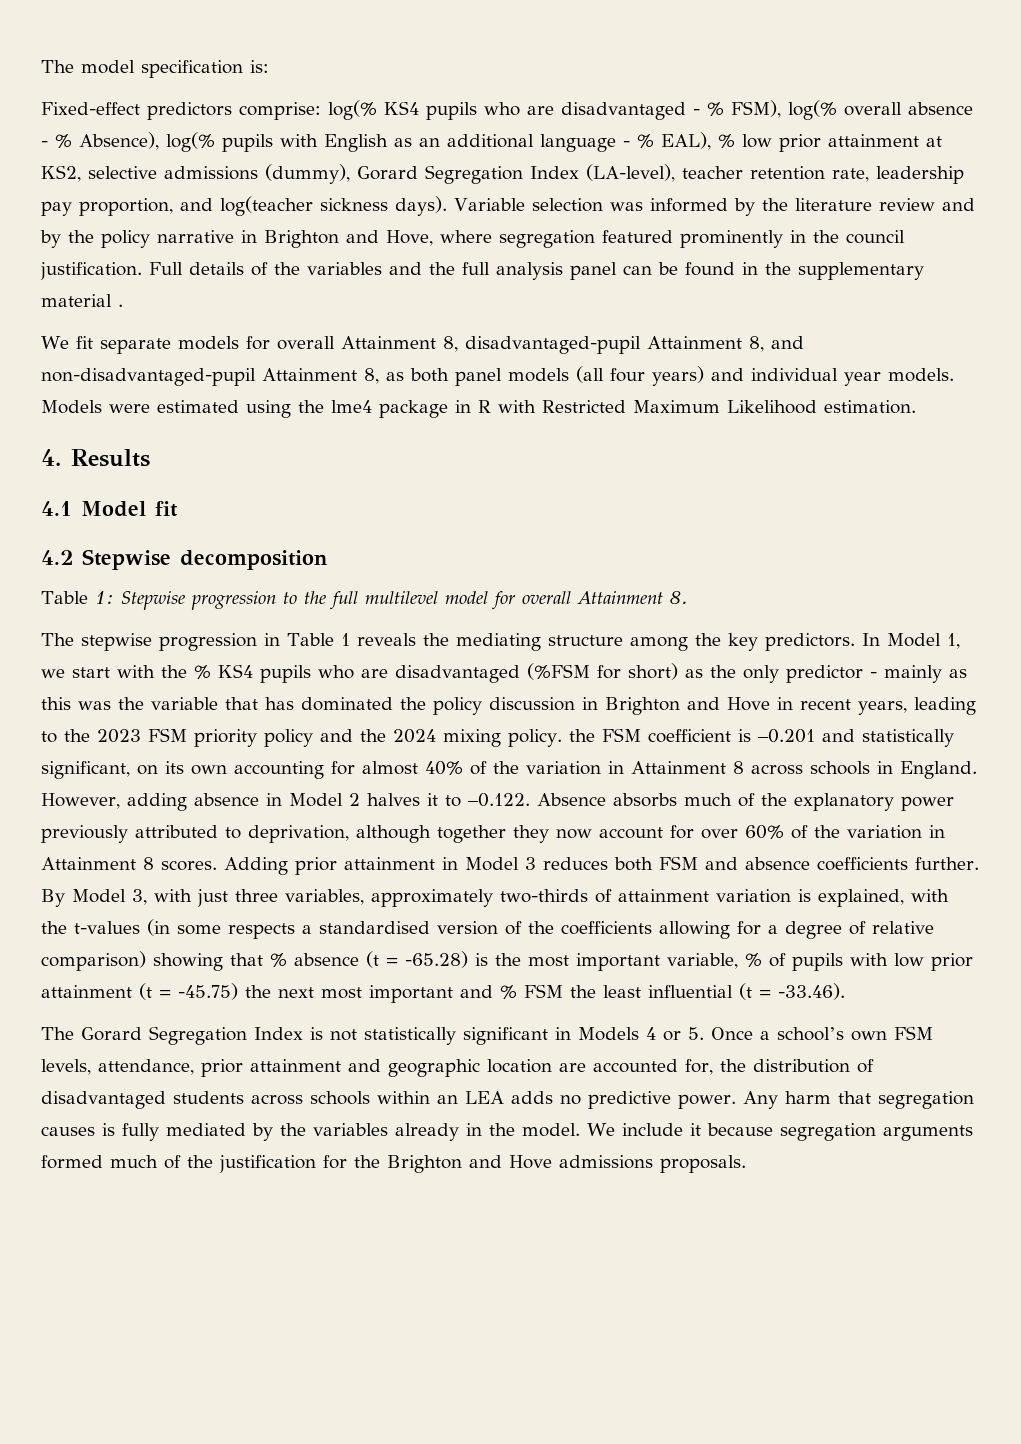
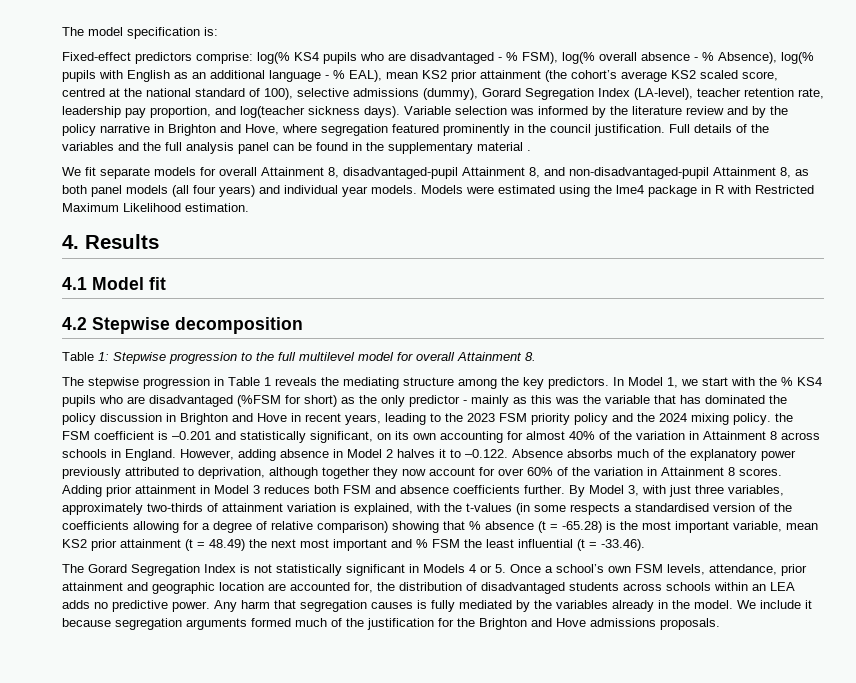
- Fixed-effect predictors comprise: log(% KS4 pupils who are disadvantaged - % FSM), log(% overall absence - % Absence), log(% pupils with English as an additional language - % EAL), % low prior attainment at KS2, selective admissions (dummy), Gorard Segregation Index (LA-level), teacher retention rate, leadership pay proportion, and log(teacher sickness days).
+ Fixed-effect predictors comprise: log(% KS4 pupils who are disadvantaged - % FSM), log(% overall absence - % Absence), log(% pupils with English as an additional language - % EAL), mean KS2 prior attainment (the cohort’s average KS2 scaled score, centred at the national standard of 100), selective admissions (dummy), Gorard Segregation Index (LA-level), teacher retention rate, leadership pay proportion, and log(teacher sickness days).
- By Model 3, with just three variables, approximately two-thirds of attainment variation is explained, with the t-values (in some respects a standardised version of the coefficients allowing for a degree of relative comparison) showing that % absence (t = -65.28) is the most important variable, % of pupils with low prior attainment (t = -45.75) the next most important and % FSM the least influential (t = -33.46).
+ By Model 3, with just three variables, approximately two-thirds of attainment variation is explained, with the t-values (in some respects a standardised version of the coefficients allowing for a degree of relative comparison) showing that % absence (t = -65.28) is the most important variable, mean KS2 prior attainment (t = 48.49) the next most important and % FSM the least influential (t = -33.46).

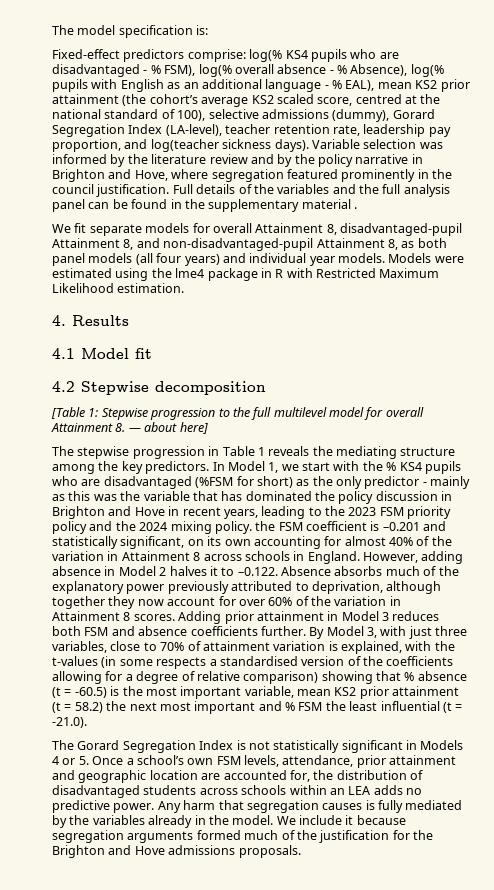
- Table 1: Stepwise progression to the full multilevel model for overall Attainment 8.
+ [Table 1: Stepwise progression to the full multilevel model for overall Attainment 8. — about here]
- By Model 3, with just three variables, approximately two-thirds of attainment variation is explained, with the t-values (in some respects a standardised version of the coefficients allowing for a degree of relative comparison) showing that % absence (t = -65.28) is the most important variable, mean KS2 prior attainment (t = 48.49) the next most important and % FSM the least influential (t = -33.46).
+ By Model 3, with just three variables, close to 70% of attainment variation is explained, with the t-values (in some respects a standardised version of the coefficients allowing for a degree of relative comparison) showing that % absence (t = -60.5) is the most important variable, mean KS2 prior attainment (t = 58.2) the next most important and % FSM the least influential (t = -21.0).

